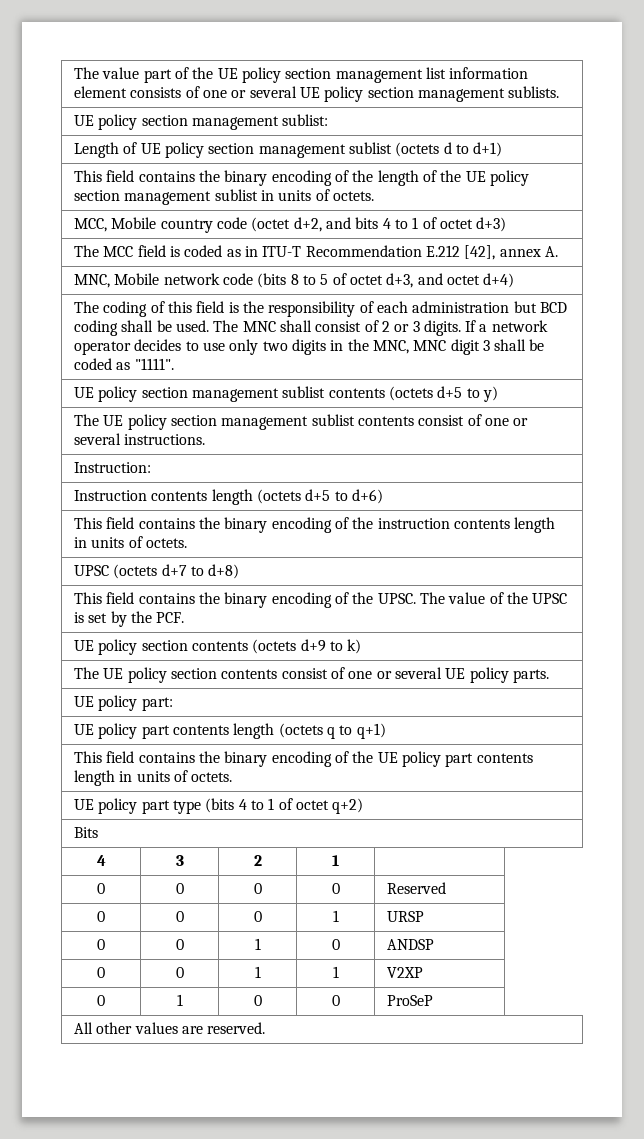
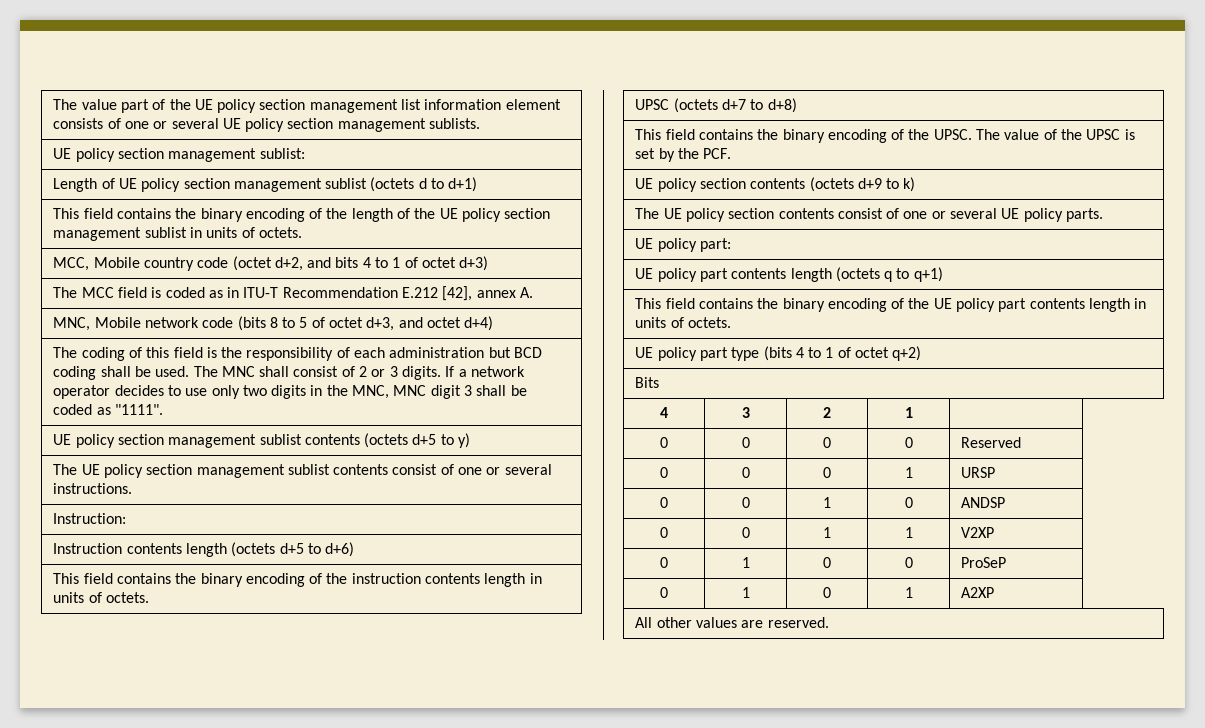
+ 0 | 1 | 0 | 1 | A2XP

